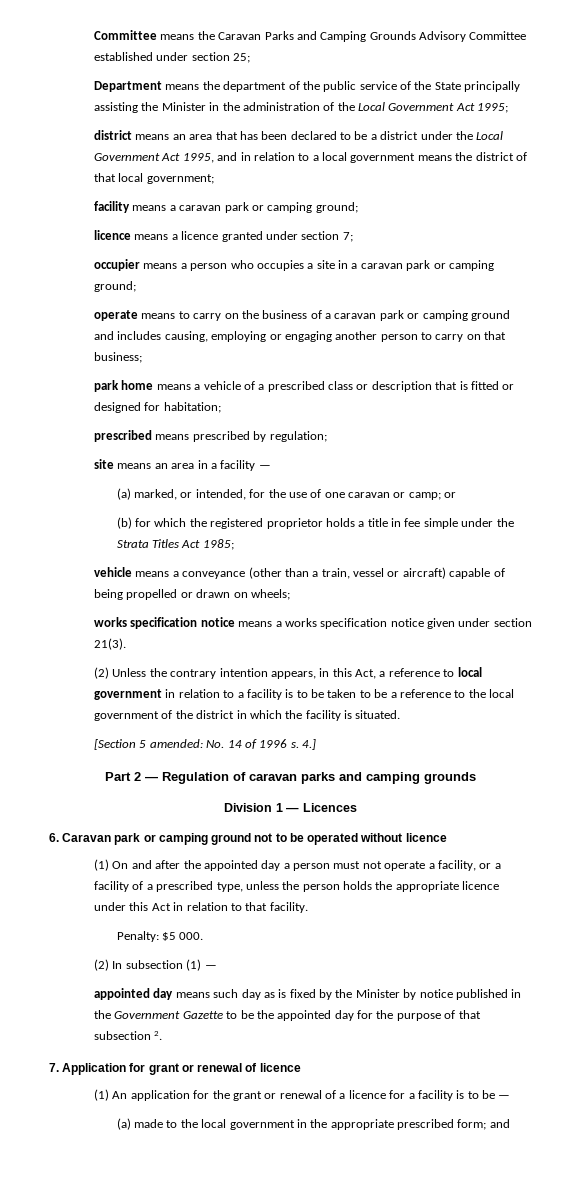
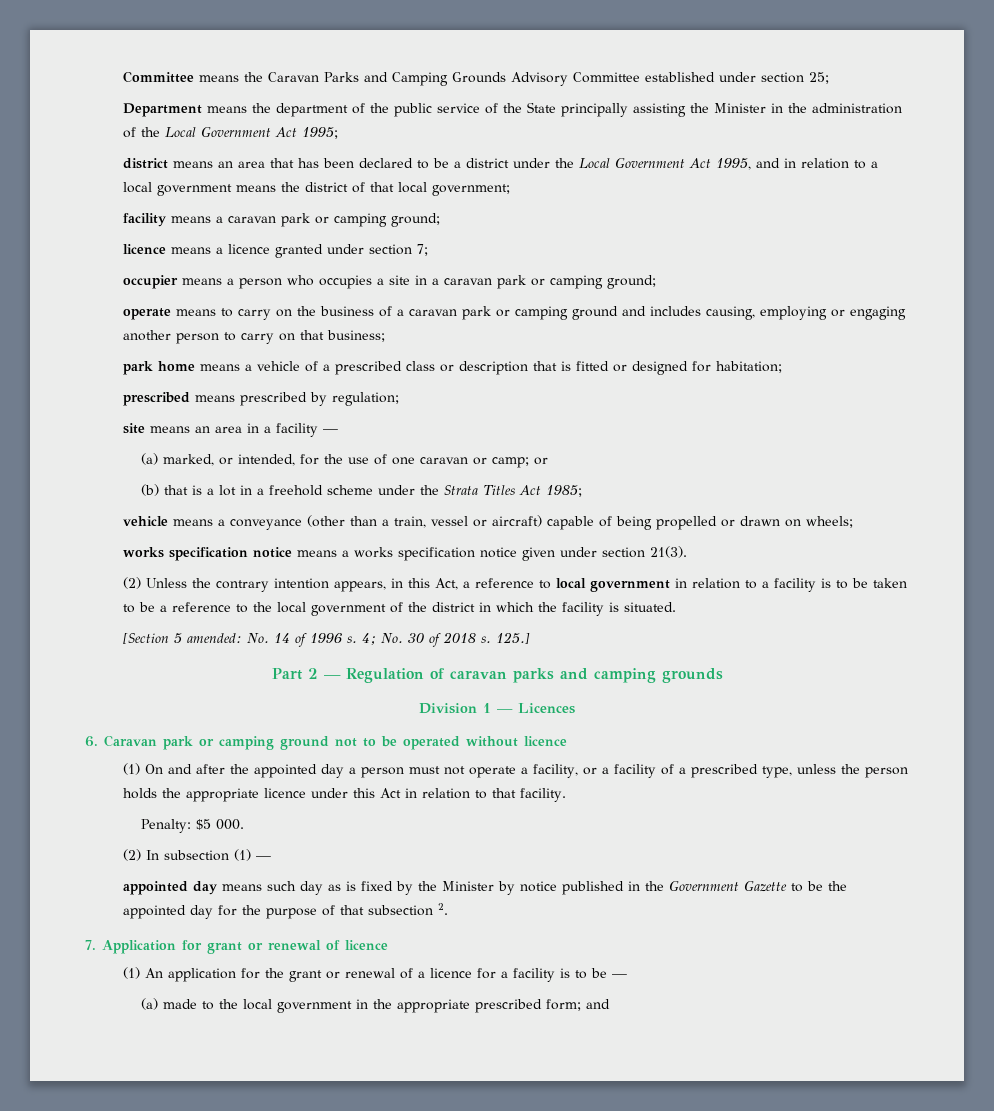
- (b) for which the registered proprietor holds a title in fee simple under the Strata Titles Act 1985;
+ (b) that is a lot in a freehold scheme under the Strata Titles Act 1985;
- 4.]
+ 4; No. 30 of 2018 s. 125.]

